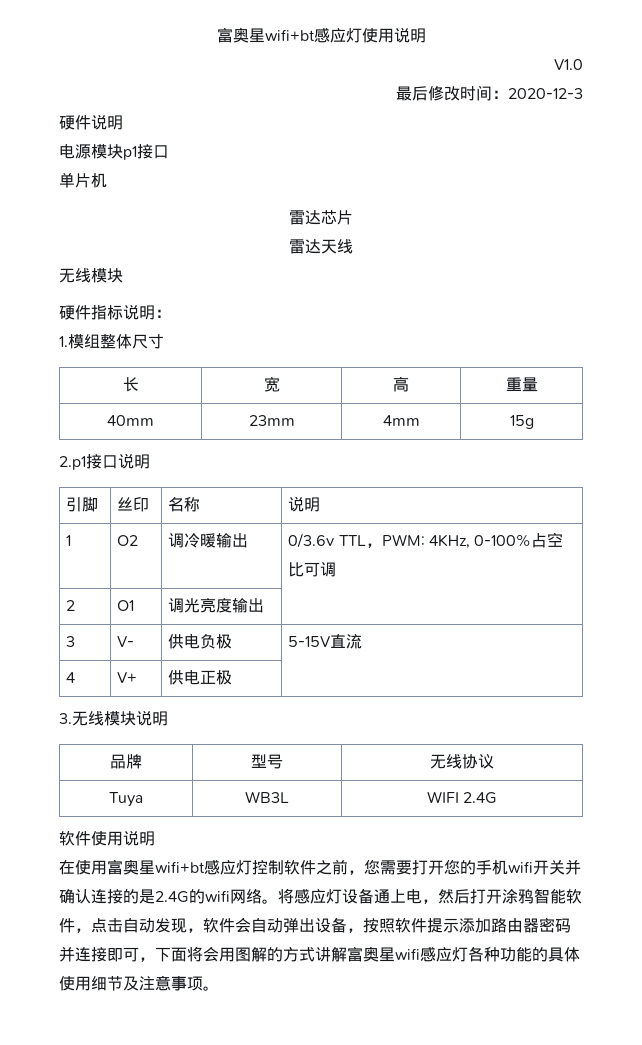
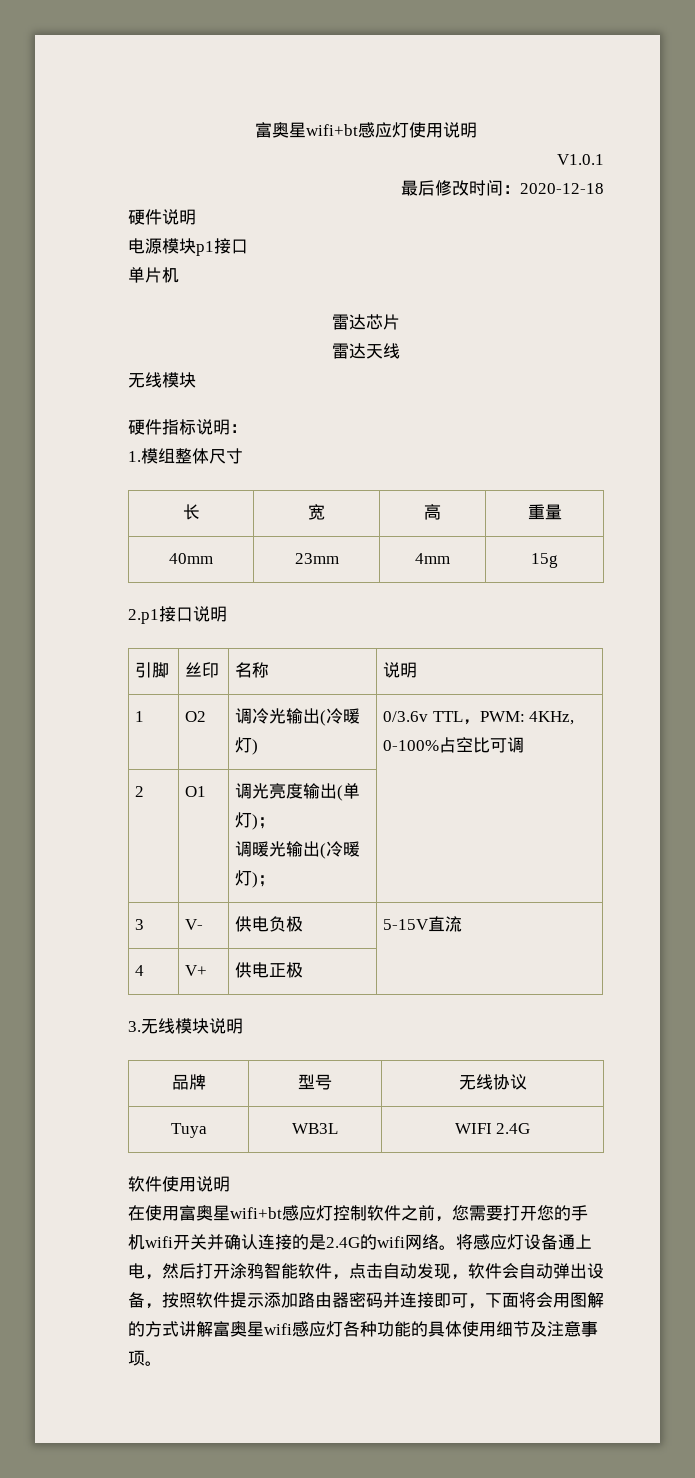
- V1.0
+ V1.0.1
- 最后修改时间：2020-12-3
+ 最后修改时间：2020-12-18
- 1 | O2 | 调冷暖输出 | 0/3.6v TTL，PWM: 4KHz, 0-100%占空比可调
+ 1 | O2 | 调冷光输出(冷暖灯) | 0/3.6v TTL，PWM: 4KHz, 0-100%占空比可调
- 2 | O1 | 调光亮度输出 |
+ 2 | O1 | 调光亮度输出(单灯)；
+ 调暖光输出(冷暖灯)； |

